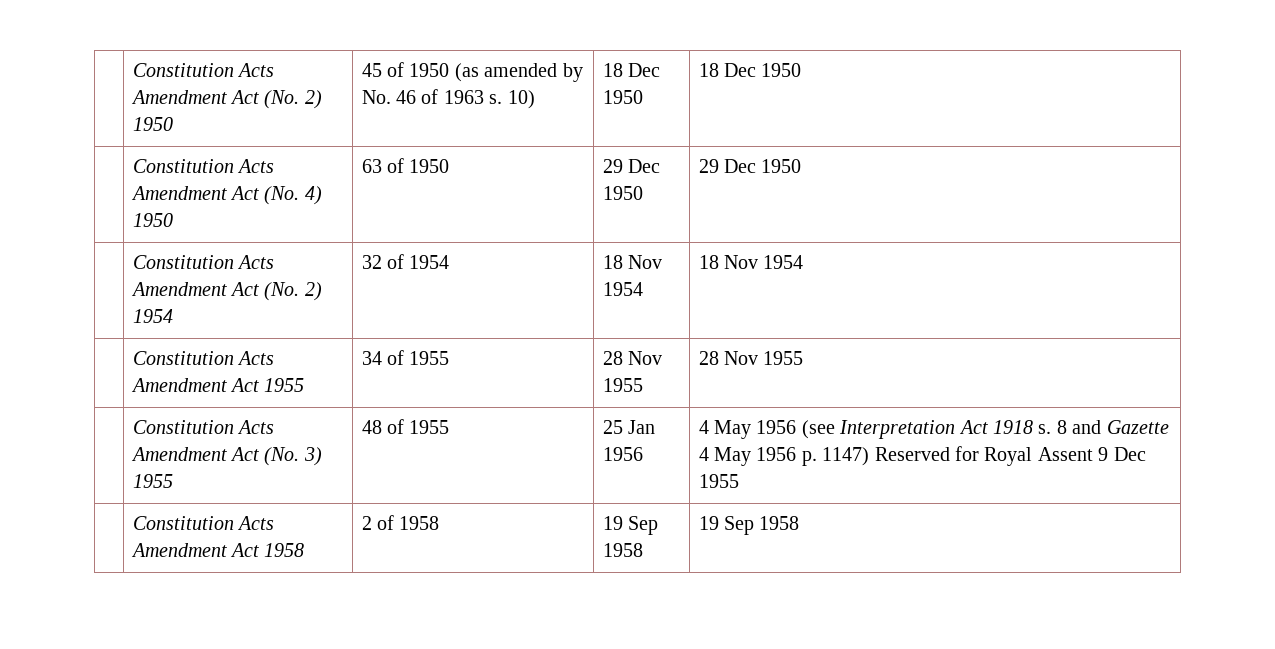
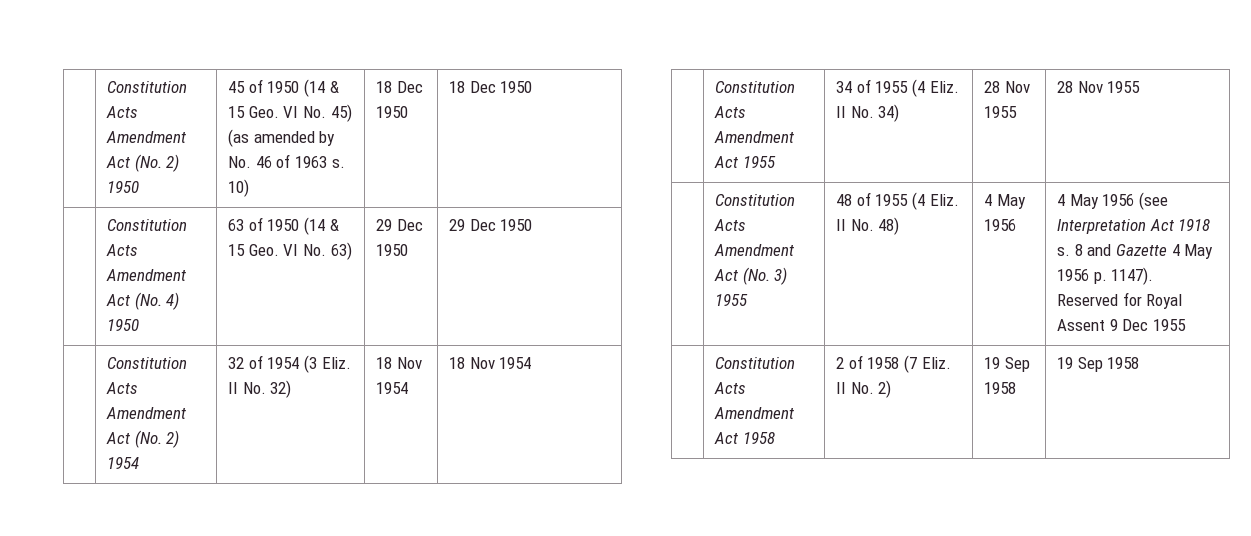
- | Constitution Acts Amendment Act (No. 2) 1950 | 45 of 1950 (as amended by No. 46 of 1963 s. 10) | 18 Dec 1950 | 18 Dec 1950
+ | Constitution Acts Amendment Act (No. 2) 1950 | 45 of 1950 (14 & 15 Geo. VI No. 45) (as amended by No. 46 of 1963 s. 10) | 18 Dec 1950 | 18 Dec 1950
- | Constitution Acts Amendment Act (No. 4) 1950 | 63 of 1950 | 29 Dec 1950 | 29 Dec 1950
+ | Constitution Acts Amendment Act (No. 4) 1950 | 63 of 1950 (14 & 15 Geo. VI No. 63) | 29 Dec 1950 | 29 Dec 1950
- | Constitution Acts Amendment Act (No. 2) 1954 | 32 of 1954 | 18 Nov 1954 | 18 Nov 1954
+ | Constitution Acts Amendment Act (No. 2) 1954 | 32 of 1954 (3 Eliz. II No. 32) | 18 Nov 1954 | 18 Nov 1954
- | Constitution Acts Amendment Act 1955 | 34 of 1955 | 28 Nov 1955 | 28 Nov 1955
+ | Constitution Acts Amendment Act 1955 | 34 of 1955 (4 Eliz. II No. 34) | 28 Nov 1955 | 28 Nov 1955
- 48 of 1955 | 25 Jan 1956
+ 48 of 1955 (4 Eliz. II No. 48) | 4 May 1956
- 8 and Gazette 4 May 1956 p. 1147) Reserved for Royal Assent 9 Dec 1955
+ 8 and Gazette 4 May 1956 p. 1147). Reserved for Royal Assent 9 Dec 1955
- | Constitution Acts Amendment Act 1958 | 2 of 1958 | 19 Sep 1958 | 19 Sep 1958
+ | Constitution Acts Amendment Act 1958 | 2 of 1958 (7 Eliz. II No. 2) | 19 Sep 1958 | 19 Sep 1958

